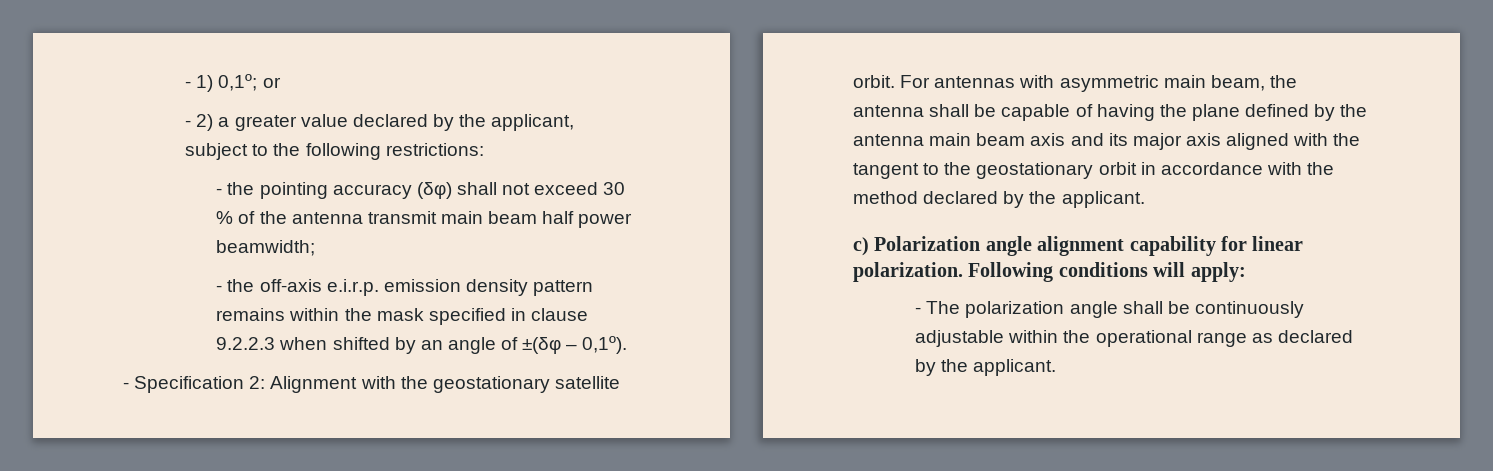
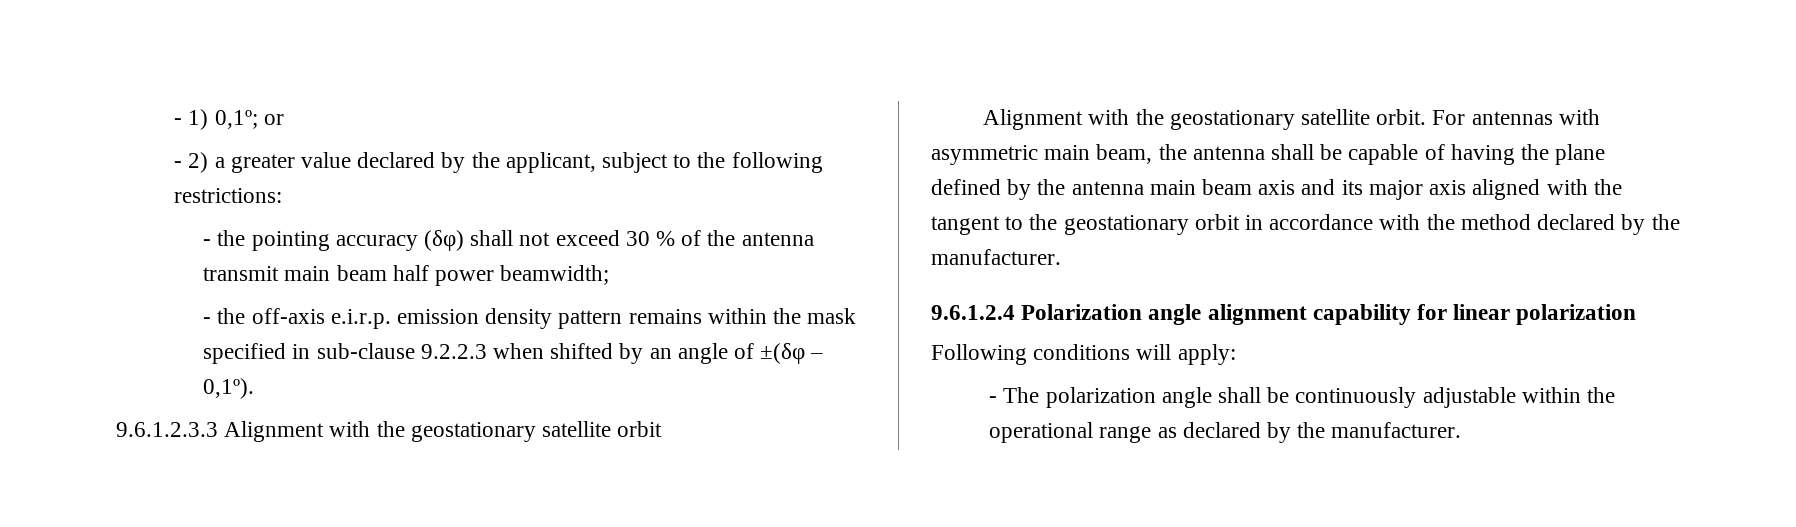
- - the off-axis e.i.r.p. emission density pattern remains within the mask specified in clause 9.2.2.3 when shifted by an angle of ±(δφ – 0,1º).
+ - the off-axis e.i.r.p. emission density pattern remains within the mask specified in sub-clause 9.2.2.3 when shifted by an angle of ±(δφ – 0,1º).
- - Specification 2: Alignment with the geostationary satellite orbit.
+ 9.6.1.2.3.3 Alignment with the geostationary satellite orbit
+ Alignment with the geostationary satellite orbit.
- For antennas with asymmetric main beam, the antenna shall be capable of having the plane defined by the antenna main beam axis and its major axis aligned with the tangent to the geostationary orbit in accordance with the method declared by the applicant.
- c) Polarization angle alignment capability for linear polarization. Following conditions will apply:
+ For antennas with asymmetric main beam, the antenna shall be capable of having the plane defined by the antenna main beam axis and its major axis aligned with the tangent to the geostationary orbit in accordance with the method declared by the manufacturer.
+ 9.6.1.2.4 Polarization angle alignment capability for linear polarization
+ Following conditions will apply:
- - The polarization angle shall be continuously adjustable within the operational range as declared by the applicant.
+ - The polarization angle shall be continuously adjustable within the operational range as declared by the manufacturer.

